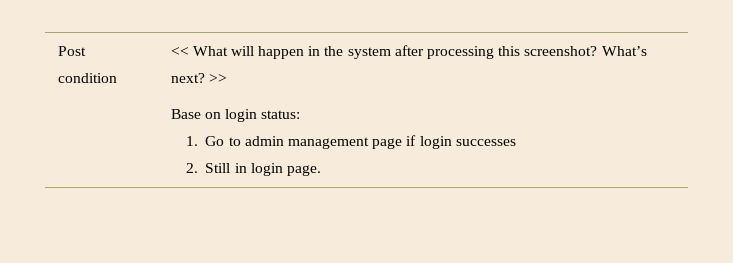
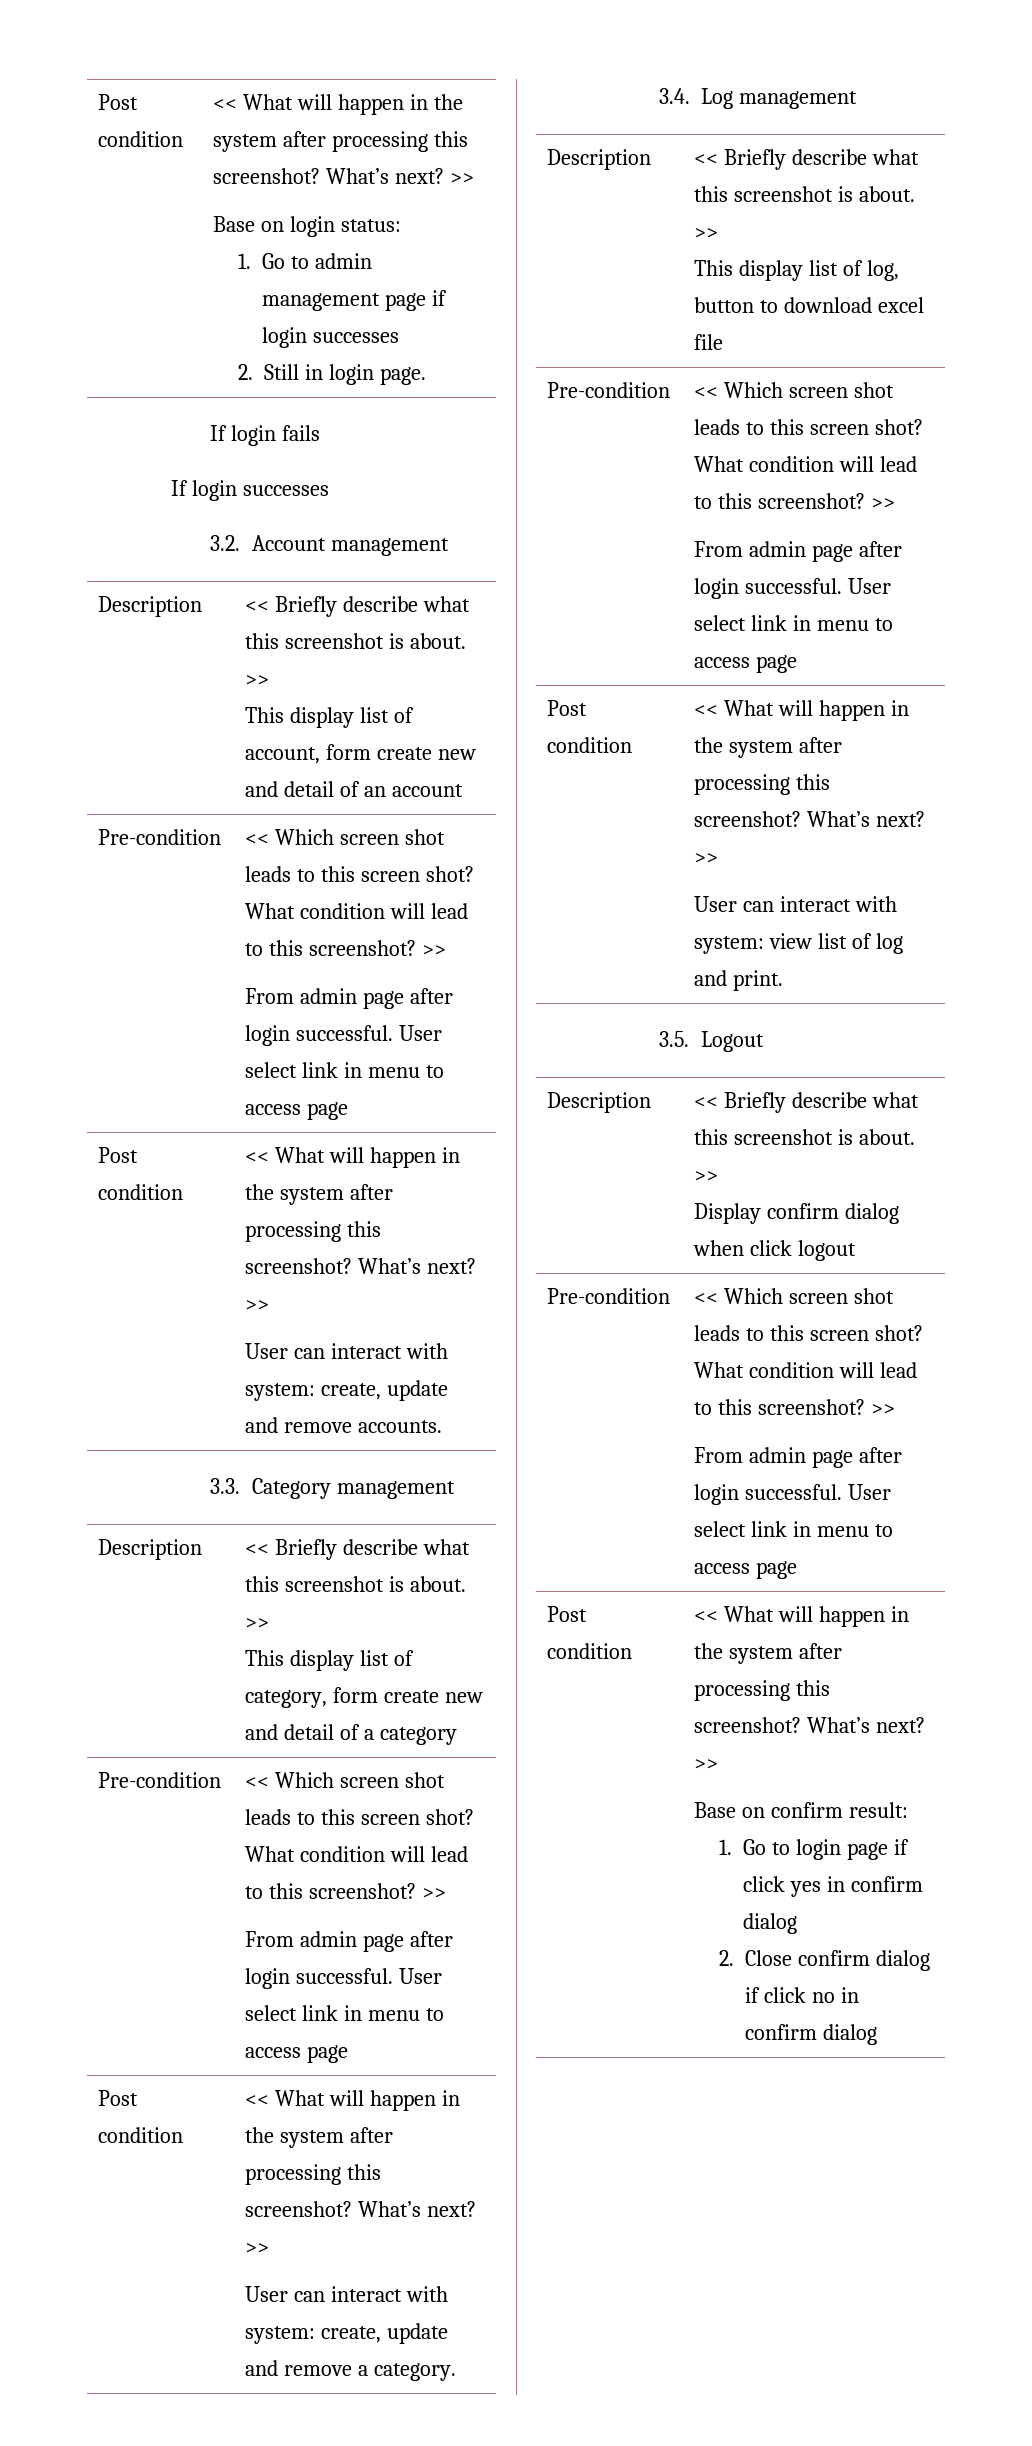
+ If login fails
+ If login successes
+ 3.2. Account management
+ Description | << Briefly describe what this screenshot is about. >>
+ This display list of account, form create new and detail of an account
+ Pre-condition | << Which screen shot leads to this screen shot? What condition will lead to this screenshot? >>
+ From admin page after login successful. User select link in menu to access page
+ Post condition | << What will happen in the system after processing this screenshot? What’s next? >>
+ User can interact with system: create, update and remove accounts.
+ 3.3. Category management
+ Description | << Briefly describe what this screenshot is about. >>
+ This display list of category, form create new and detail of a category
+ Pre-condition | << Which screen shot leads to this screen shot? What condition will lead to this screenshot? >>
+ From admin page after login successful. User select link in menu to access page
+ Post condition | << What will happen in the system after processing this screenshot? What’s next? >>
+ User can interact with system: create, update and remove a category.
+ 3.4. Log management
+ Description | << Briefly describe what this screenshot is about. >>
+ This display list of log, button to download excel file
+ Pre-condition | << Which screen shot leads to this screen shot? What condition will lead to this screenshot? >>
+ From admin page after login successful. User select link in menu to access page
+ Post condition | << What will happen in the system after processing this screenshot? What’s next? >>
+ User can interact with system: view list of log and print.
+ 3.5. Logout
+ Description | << Briefly describe what this screenshot is about. >>
+ Display confirm dialog when click logout
+ Pre-condition | << Which screen shot leads to this screen shot? What condition will lead to this screenshot? >>
+ From admin page after login successful. User select link in menu to access page
+ Post condition | << What will happen in the system after processing this screenshot? What’s next? >>
+ Base on confirm result:
+ 1. Go to login page if click yes in confirm dialog
+ 2. Close confirm dialog if click no in confirm dialog

